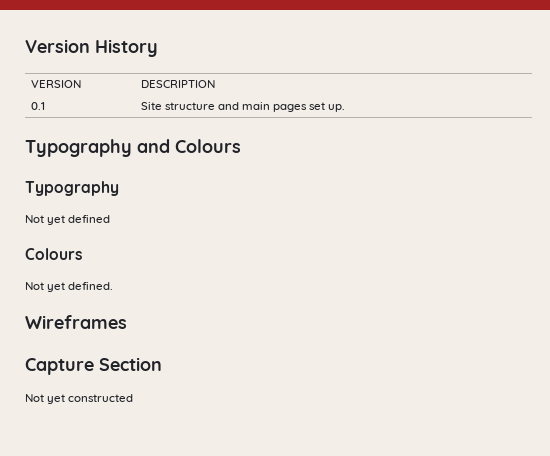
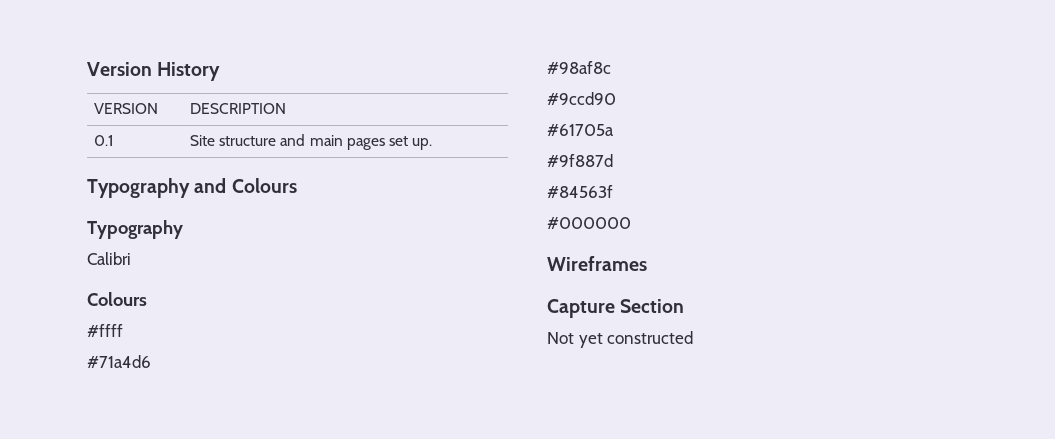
- Not yet defined
+ Calibri
  Colours
- Not yet defined.
+ #ffff
+ #71a4d6
+ #98af8c
+ #9ccd90
+ #61705a
+ #9f887d
+ #84563f
+ #000000

